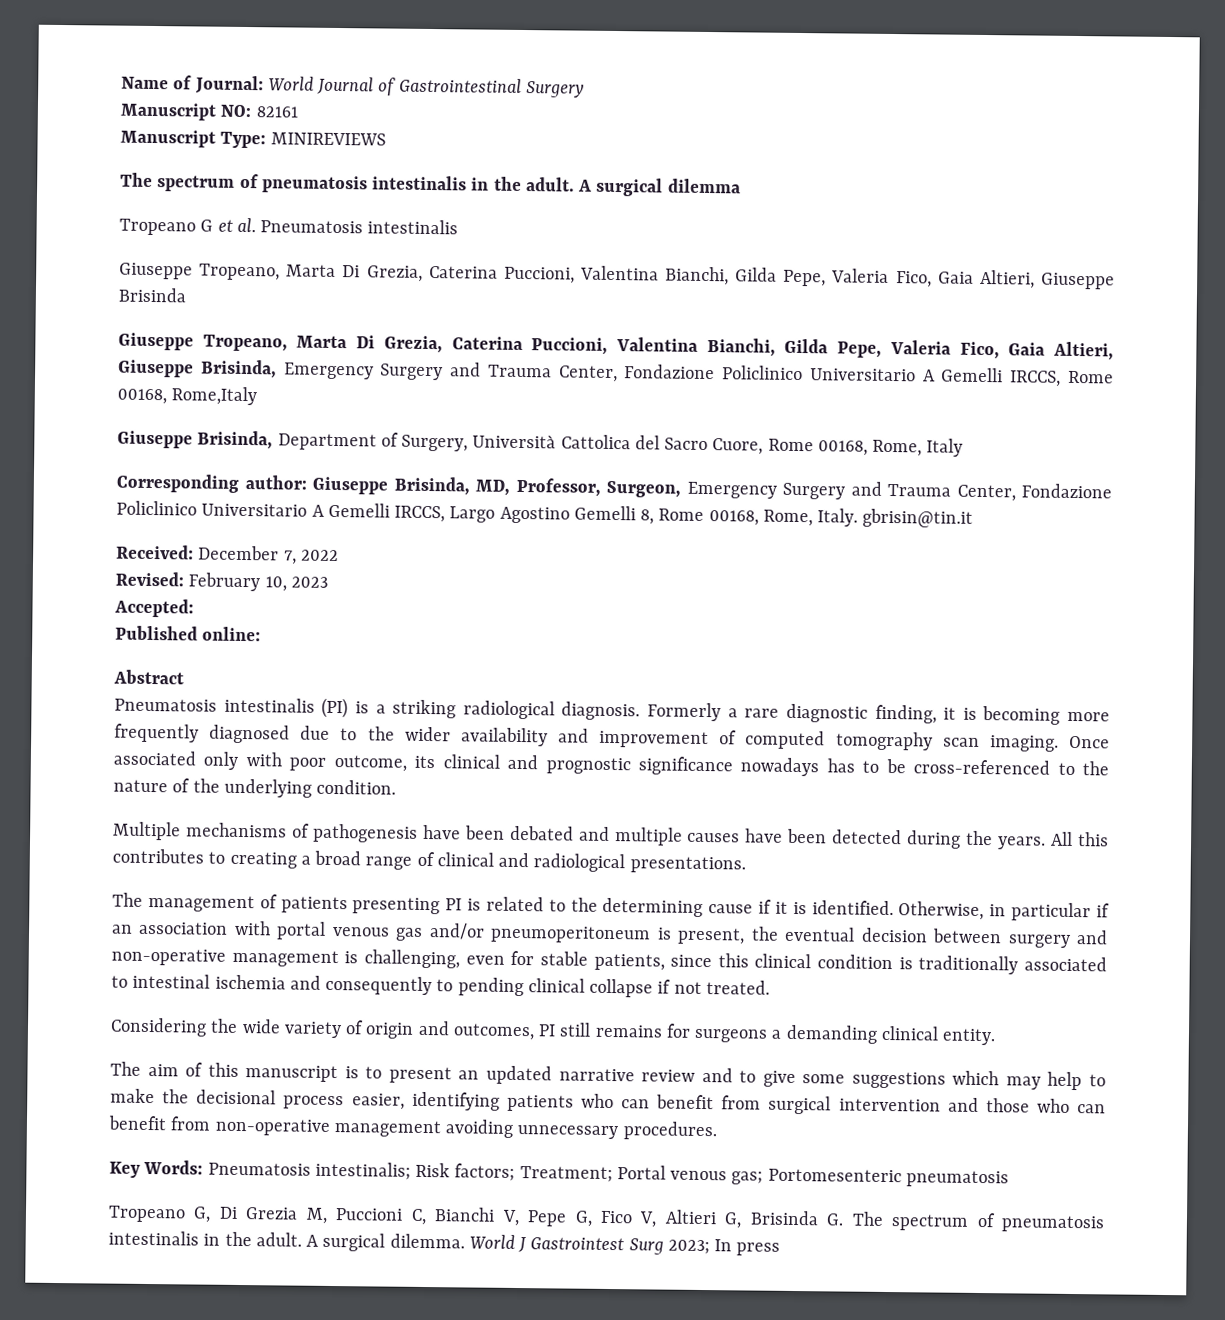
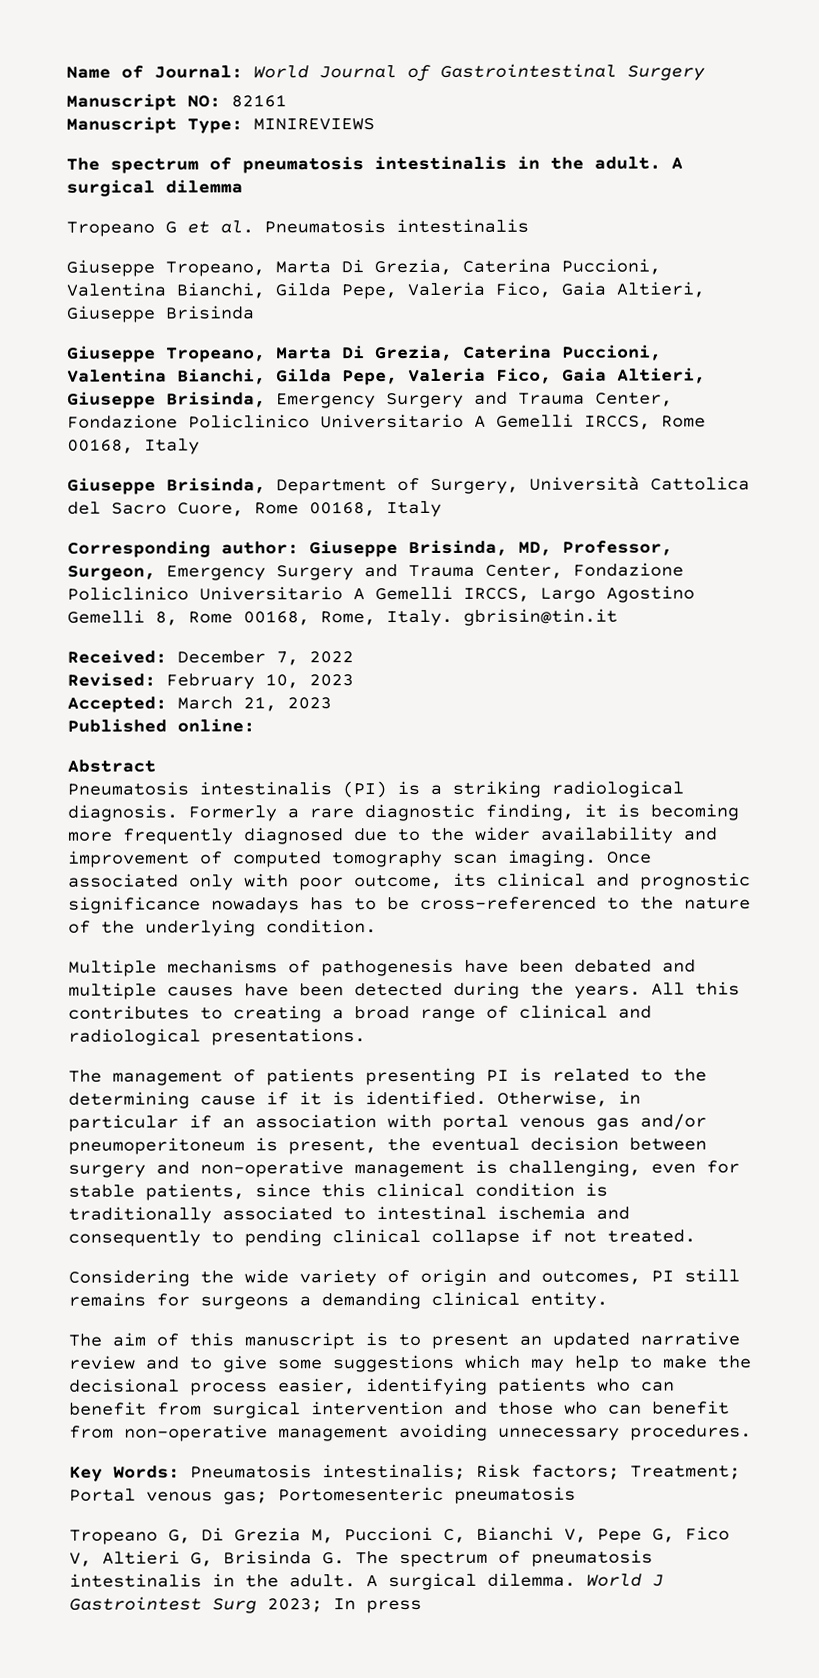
- Giuseppe Tropeano, Marta Di Grezia, Caterina Puccioni, Valentina Bianchi, Gilda Pepe, Valeria Fico, Gaia Altieri, Giuseppe Brisinda, Emergency Surgery and Trauma Center, Fondazione Policlinico Universitario A Gemelli IRCCS, Rome 00168, Rome,Italy
+ Giuseppe Tropeano, Marta Di Grezia, Caterina Puccioni, Valentina Bianchi, Gilda Pepe, Valeria Fico, Gaia Altieri, Giuseppe Brisinda, Emergency Surgery and Trauma Center, Fondazione Policlinico Universitario A Gemelli IRCCS, Rome 00168, Italy
- Giuseppe Brisinda, Department of Surgery, Università Cattolica del Sacro Cuore, Rome 00168, Rome, Italy
+ Giuseppe Brisinda, Department of Surgery, Università Cattolica del Sacro Cuore, Rome 00168, Italy
- Accepted:
+ Accepted: March 21, 2023

